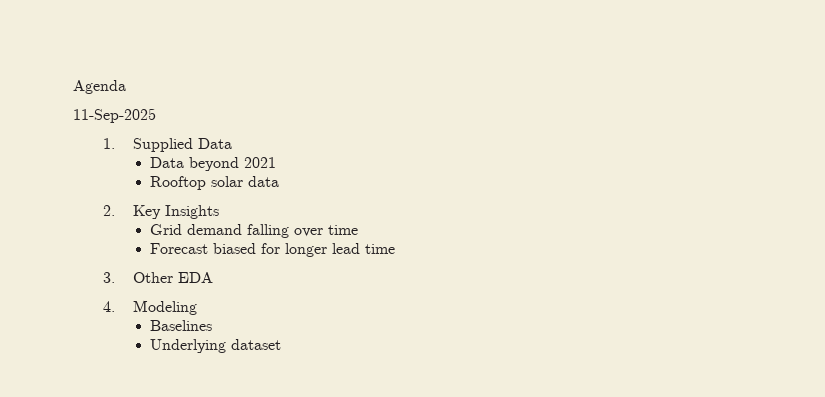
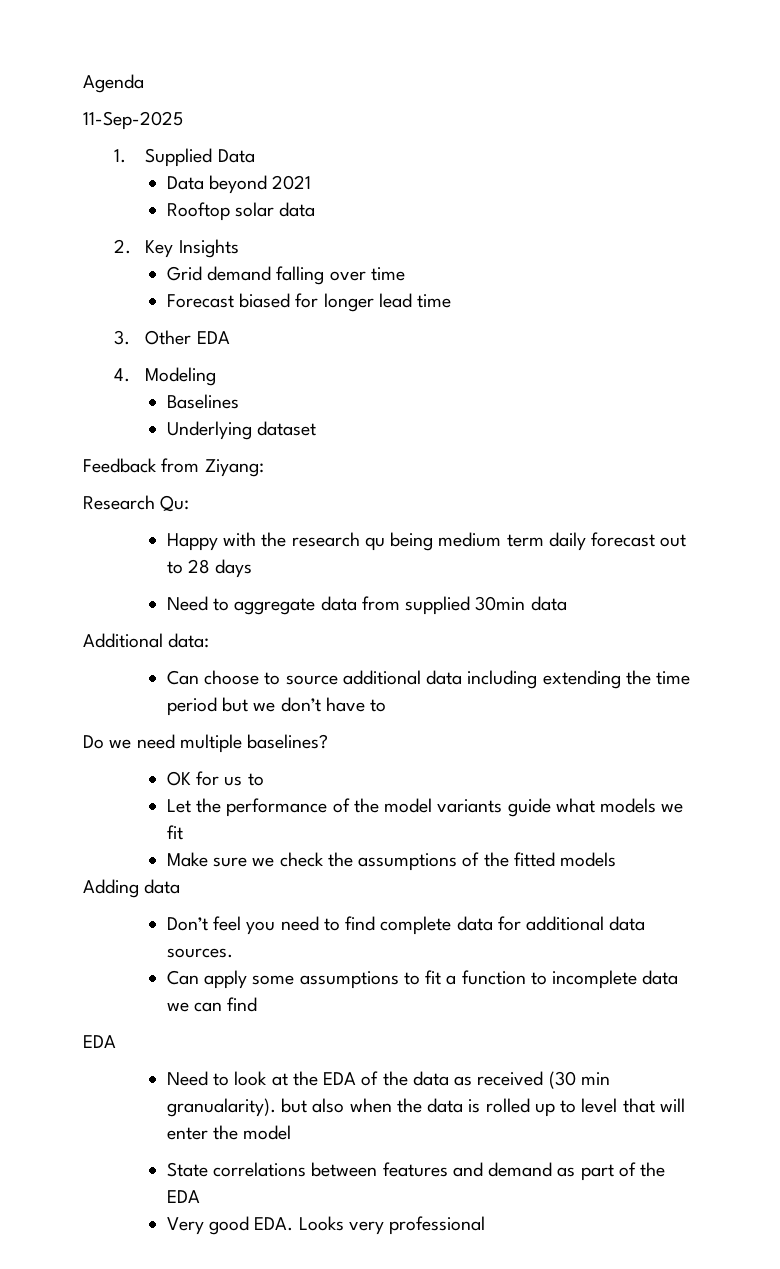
+ Feedback from Ziyang:
+ Research Qu:
+ Happy with the research qu being medium term daily forecast out to 28 days
+ Need to aggregate data from supplied 30min data
+ Additional data:
+ Can choose to source additional data including extending the time period but we don’t have to
+ Do we need multiple baselines?
+ OK for us to
+ Let the performance of the model variants guide what models we fit
+ Make sure we check the assumptions of the fitted models
+ Adding data
+ Don’t feel you need to find complete data for additional data sources.
+ Can apply some assumptions to fit a function to incomplete data we can find
+ EDA
+ Need to look at the EDA of the data as received (30 min granualarity). but also when the data is rolled up to level that will enter the model
+ State correlations between features and demand as part of the EDA
+ Very good EDA. Looks very professional

